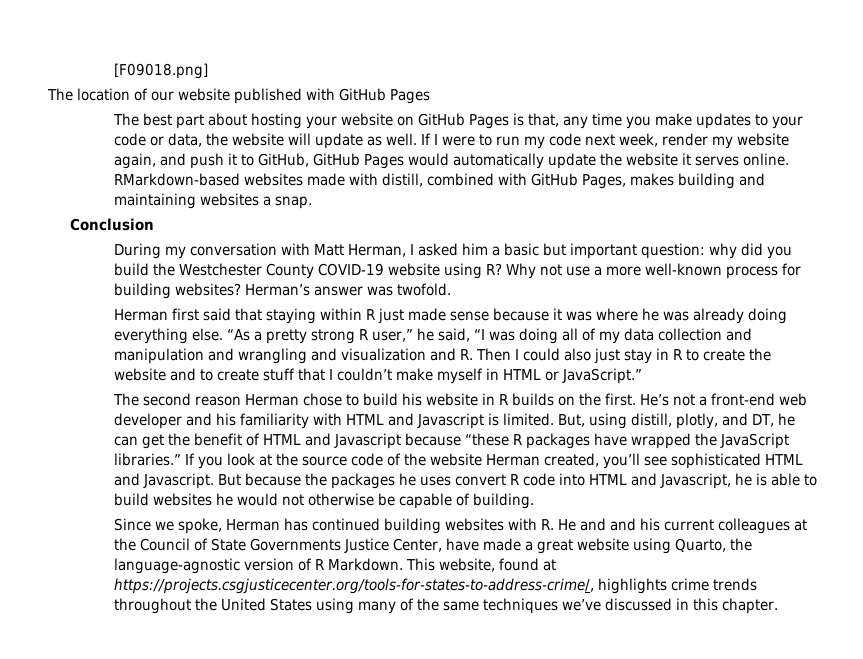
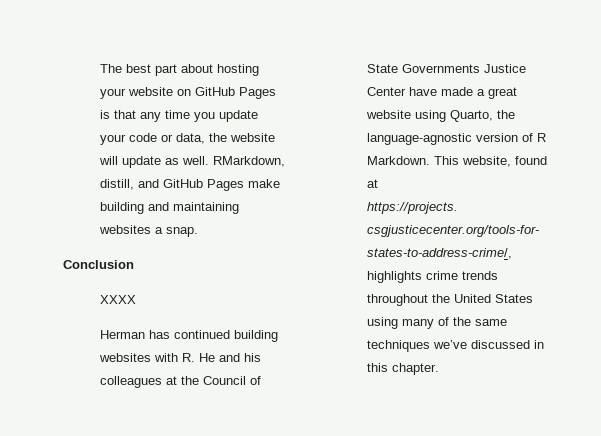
- [F09018.png]
- The location of our website published with GitHub Pages
- The best part about hosting your website on GitHub Pages is that, any time you make updates to your code or data, the website will update as well.
+ The best part about hosting your website on GitHub Pages is that any time you update your code or data, the website will update as well.
- If I were to run my code next week, render my website again, and push it to GitHub, GitHub Pages would automatically update the website it serves online. RMarkdown-based websites made with distill, combined with GitHub Pages, makes building and maintaining websites a snap.
+ RMarkdown, distill, and GitHub Pages make building and maintaining websites a snap.
- During my conversation with Matt Herman, I asked him a basic but important question: why did you build the Westchester County COVID-19 website using R? Why not use a more well-known process for building websites? Herman’s answer was twofold.
- Herman first said that staying within R just made sense because it was where he was already doing everything else. “As a pretty strong R user,” he said, “I was doing all of my data collection and manipulation and wrangling and visualization and R. Then I could also just stay in R to create the website and to create stuff that I couldn’t make myself in HTML or JavaScript.”
- The second reason Herman chose to build his website in R builds on the first. He’s not a front-end web developer and his familiarity with HTML and Javascript is limited. But, using distill, plotly, and DT, he can get the benefit of HTML and Javascript because “these R packages have wrapped the JavaScript libraries.” If you look at the source code of the website Herman created, you’ll see sophisticated HTML and Javascript. But because the packages he uses convert R code into HTML and Javascript, he is able to build websites he would not otherwise be capable of building.
- Since we spoke, Herman has continued building websites with R. He and and his current colleagues at the Council of State Governments Justice Center, have made a great website using Quarto, the language-agnostic version of R Markdown.
+ XXXX
+ Herman has continued building websites with R. He and his colleagues at the Council of State Governments Justice Center have made a great website using Quarto, the language-agnostic version of R Markdown.

